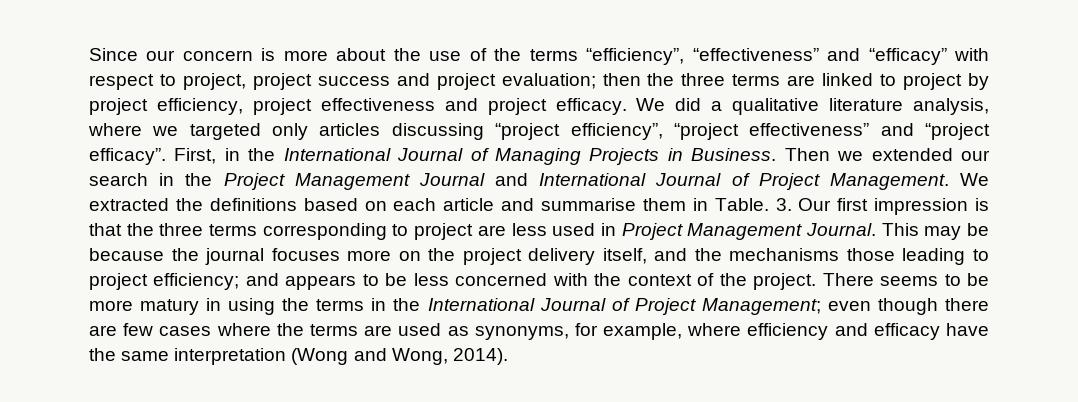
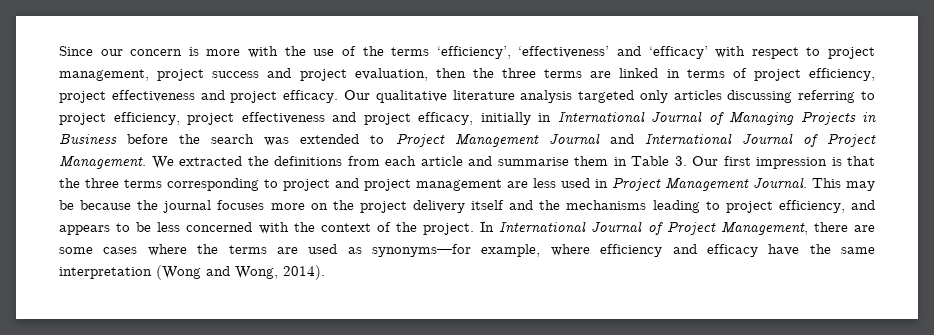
- Since our concern is more about the use of the terms “efficiency”, “effectiveness” and “efficacy” with respect to project, project success and project evaluation; then the three terms are linked to project by project efficiency, project effectiveness and project efficacy.
+ Since our concern is more with the use of the terms ‘efficiency’, ‘effectiveness’ and ‘efficacy’ with respect to project management, project success and project evaluation, then the three terms are linked in terms of project efficiency, project effectiveness and project efficacy.
- We did a qualitative literature analysis, where we targeted only articles discussing “project efficiency”, “project effectiveness” and “project efficacy”. First, in the International Journal of Managing Projects in Business. Then we extended our search in the Project Management Journal and International Journal of Project Management.
+ Our qualitative literature analysis targeted only articles discussing referring to project efficiency, project effectiveness and project efficacy, initially in International Journal of Managing Projects in Business before the search was extended to Project Management Journal and International Journal of Project Management.
- We extracted the definitions based on each article and summarise them in Table. 3. Our first impression is that the three terms corresponding to project are less used in Project Management Journal.
+ We extracted the definitions from each article and summarise them in Table 3. Our first impression is that the three terms corresponding to project and project management are less used in Project Management Journal.
- This may be because the journal focuses more on the project delivery itself, and the mechanisms those leading to project efficiency; and appears to be less concerned with the context of the project.
+ This may be because the journal focuses more on the project delivery itself and the mechanisms leading to project efficiency, and appears to be less concerned with the context of the project.
- There seems to be more matury in using the terms in the International Journal of Project Management; even though there are few cases where the terms are used as synonyms, for example, where efficiency and efficacy have the same interpretation (Wong and Wong, 2014).
+ In International Journal of Project Management, there are some cases where the terms are used as synonyms—for example, where efficiency and efficacy have the same interpretation (Wong and Wong, 2014).

